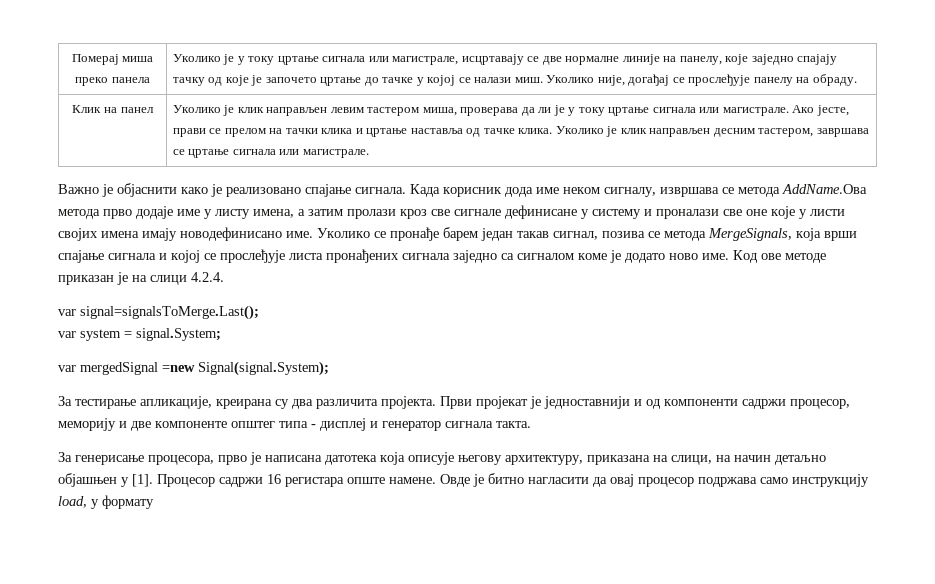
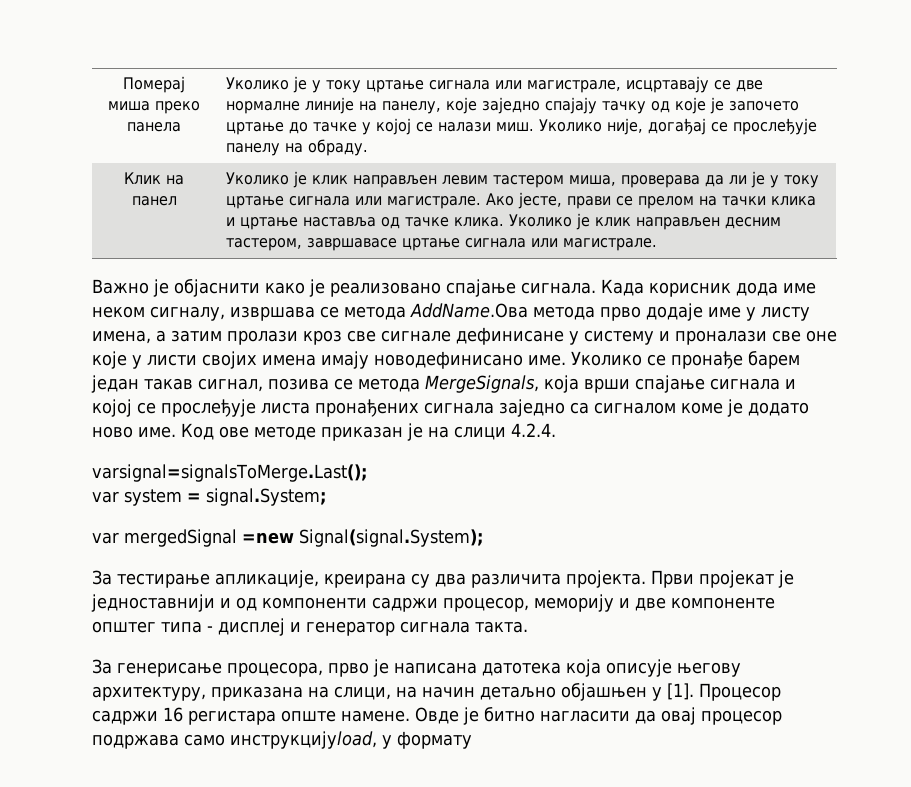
- Уколико је клик направљен десним тастером, завршава се цртање сигнала или магистрале.
+ Уколико је клик направљен десним тастером, завршавасе цртање сигнала или магистрале.
- var signal=signalsToMerge.Last();
+ varsignal=signalsToMerge.Last();
- Овде је битно нагласити да овај процесор подржава само инструкцију load, у формату
+ Овде је битно нагласити да овај процесор подржава само инструкцијуload, у формату

